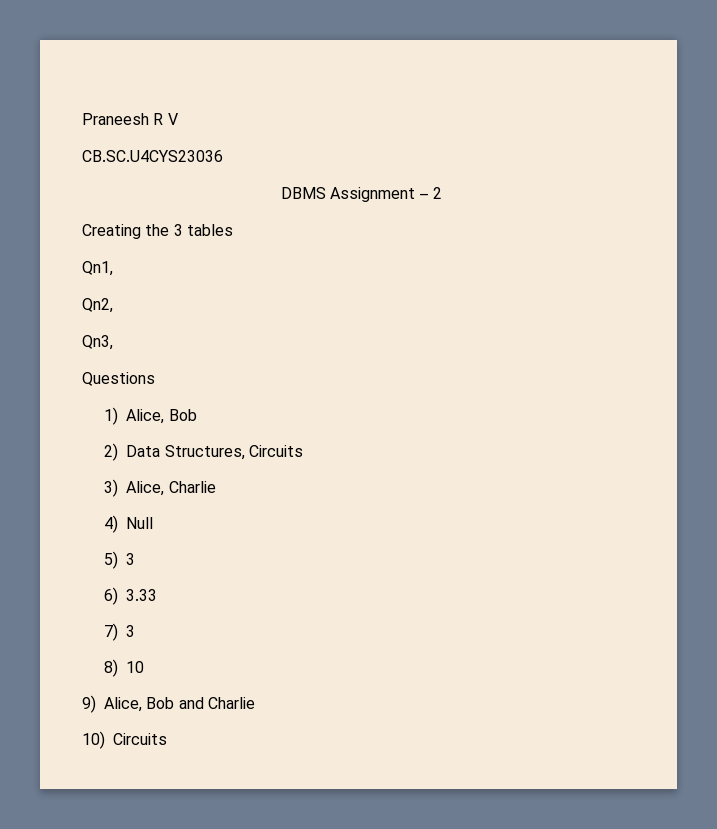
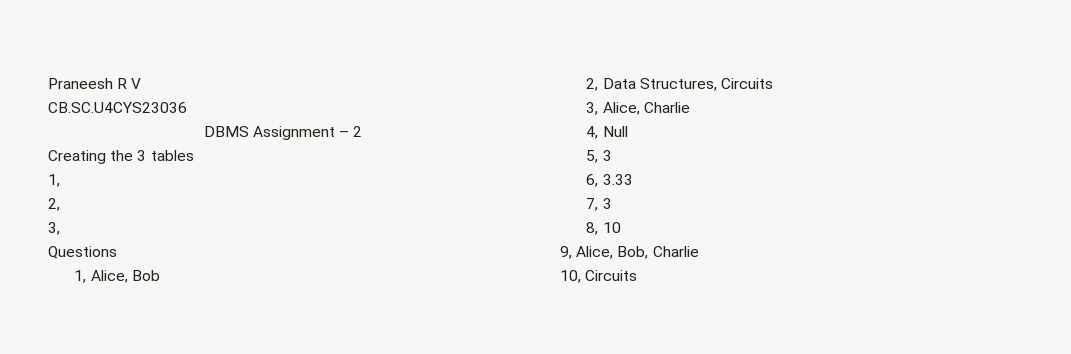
  Creating the 3 tables
- Qn1,
- Qn2,
- Qn3,
+ 1,
+ 2,
+ 3,
- 1) Alice, Bob
+ 1, Alice, Bob
- 2) Data Structures, Circuits
+ 2, Data Structures, Circuits
- 3) Alice, Charlie
+ 3, Alice, Charlie
- 4) Null
+ 4, Null
- 5) 3
- 6) 3.33
+ 5, 3
+ 6, 3.33
- 7) 3
- 8) 10
+ 7, 3
+ 8, 10
- 9) Alice, Bob and Charlie
- 10) Circuits
+ 9, Alice, Bob, Charlie
+ 10, Circuits

